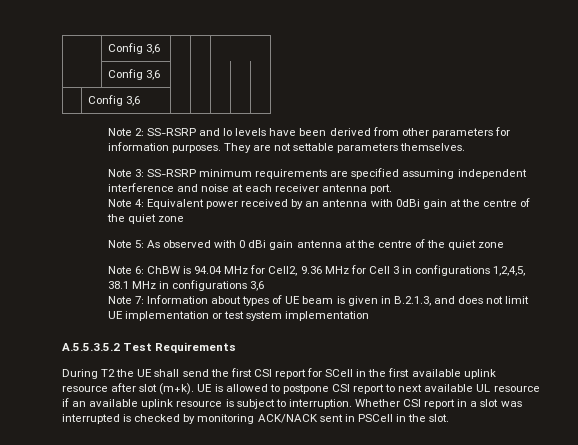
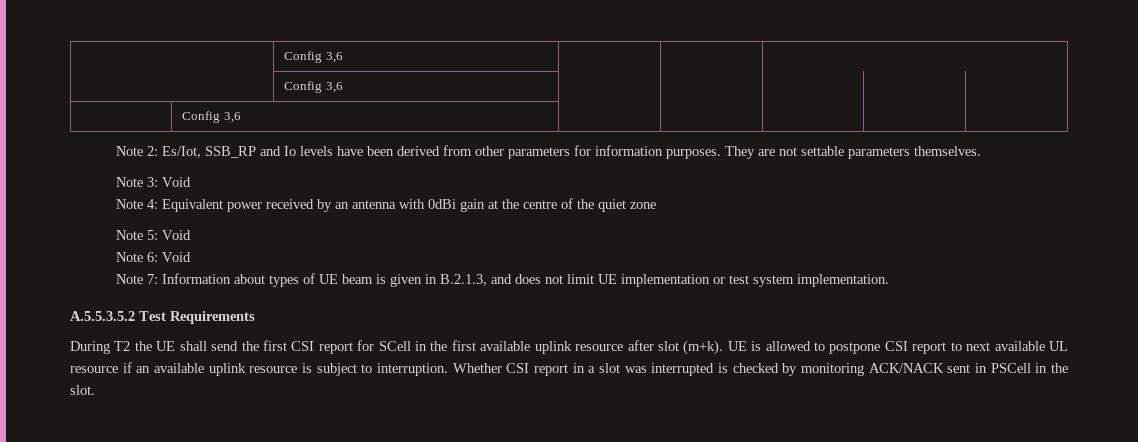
- Note 2: SS-RSRP and Io levels have been derived from other parameters for information purposes.
+ Note 2: Es/Iot, SSB_RP and Io levels have been derived from other parameters for information purposes.
- Note 3: SS-RSRP minimum requirements are specified assuming independent interference and noise at each receiver antenna port.
+ Note 3: Void
- Note 5: As observed with 0 dBi gain antenna at the centre of the quiet zone
- Note 6: ChBW is 94.04 MHz for Cell2, 9.36 MHz for Cell 3 in configurations 1,2,4,5, 38.1 MHz in configurations 3,6
+ Note 5: Void
+ Note 6: Void
- Note 7: Information about types of UE beam is given in B.2.1.3, and does not limit UE implementation or test system implementation
+ Note 7: Information about types of UE beam is given in B.2.1.3, and does not limit UE implementation or test system implementation.

